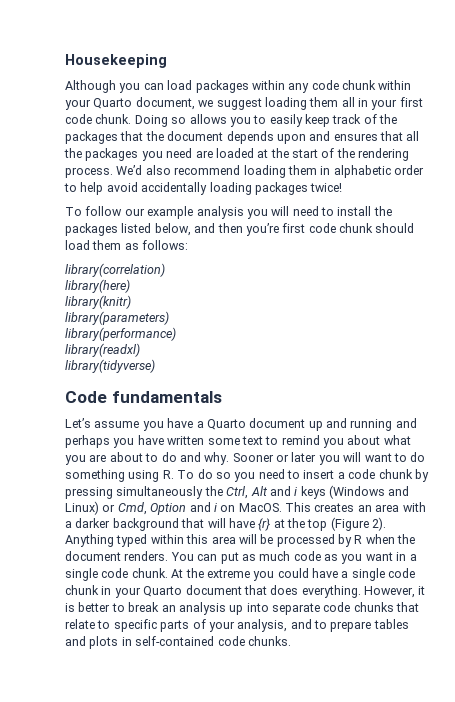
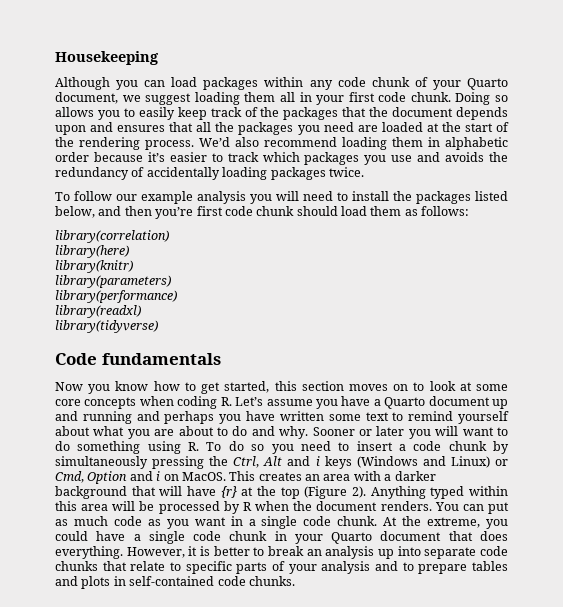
- Although you can load packages within any code chunk within your Quarto document, we suggest loading them all in your first code chunk.
+ Although you can load packages within any code chunk of your Quarto document, we suggest loading them all in your first code chunk.
- We’d also recommend loading them in alphabetic order to help avoid accidentally loading packages twice!
+ We’d also recommend loading them in alphabetic order because it’s easier to track which packages you use and avoids the redundancy of accidentally loading packages twice.
- Let’s assume you have a Quarto document up and running and perhaps you have written some text to remind you about what you are about to do and why.
+ Now you know how to get started, this section moves on to look at some core concepts when coding R. Let’s assume you have a Quarto document up and running and perhaps you have written some text to remind yourself about what you are about to do and why.
- Sooner or later you will want to do something using R. To do so you need to insert a code chunk by pressing simultaneously the Ctrl, Alt and i keys (Windows and Linux) or Cmd, Option and i on MacOS.
+ Sooner or later you will want to do something using R. To do so you need to insert a code chunk by simultaneously pressing the Ctrl, Alt and i keys (Windows and Linux) or Cmd, Option and i on MacOS.
- At the extreme you could have a single code chunk in your Quarto document that does everything.
+ At the extreme, you could have a single code chunk in your Quarto document that does everything.
- However, it is better to break an analysis up into separate code chunks that relate to specific parts of your analysis, and to prepare tables and plots in self-contained code chunks.
+ However, it is better to break an analysis up into separate code chunks that relate to specific parts of your analysis and to prepare tables and plots in self-contained code chunks.

